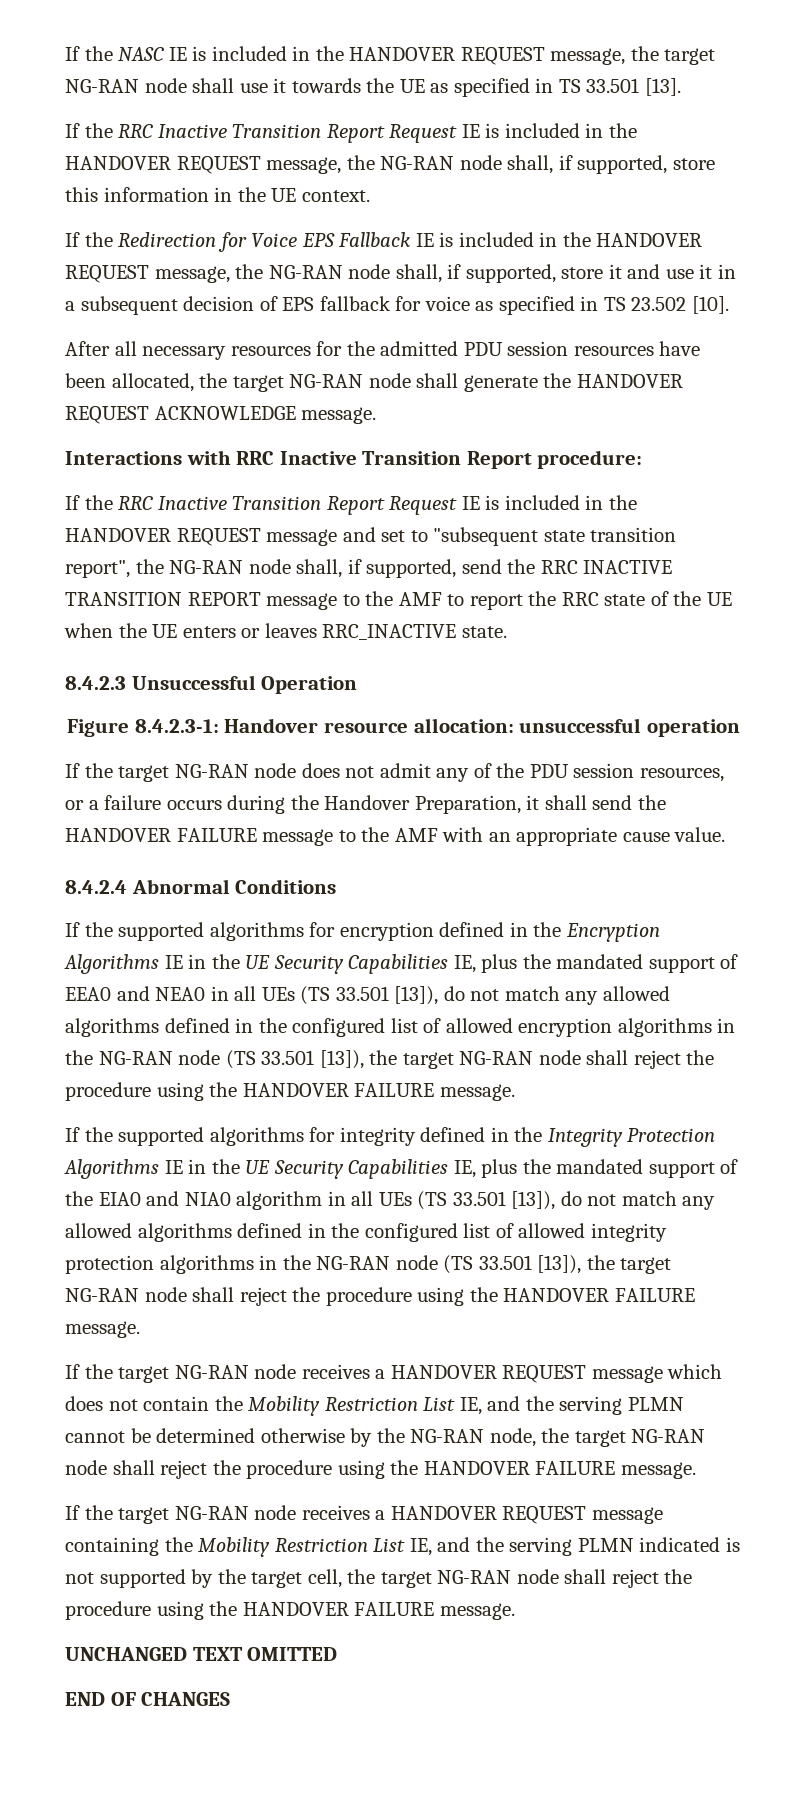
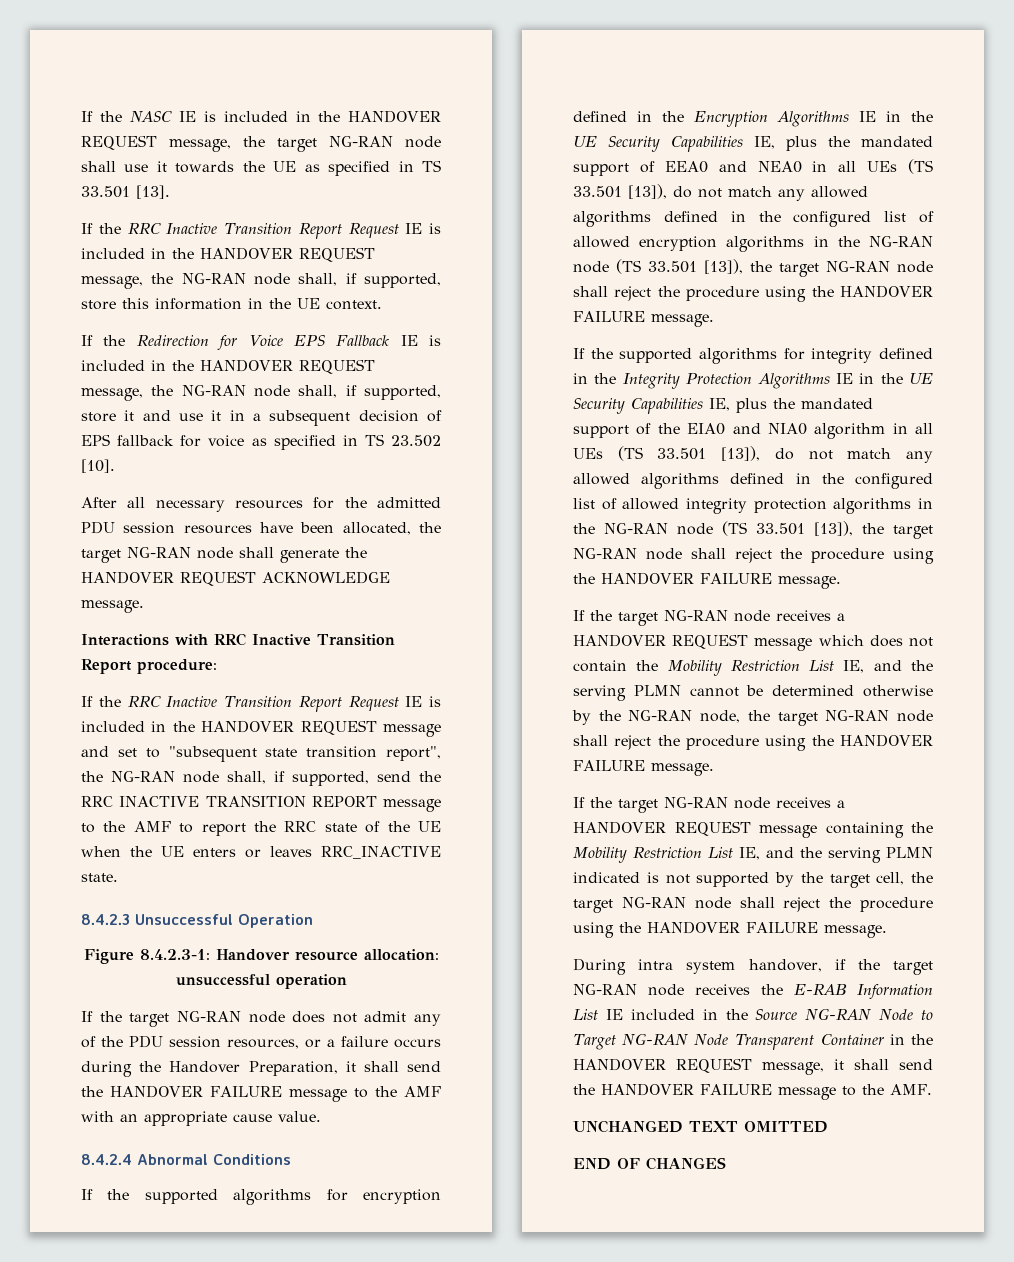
+ During intra system handover, if the target NG-RAN node receives the E-RAB Information List IE included in the Source NG-RAN Node to Target NG-RAN Node Transparent Container in the HANDOVER REQUEST message, it shall send the HANDOVER FAILURE message to the AMF.

